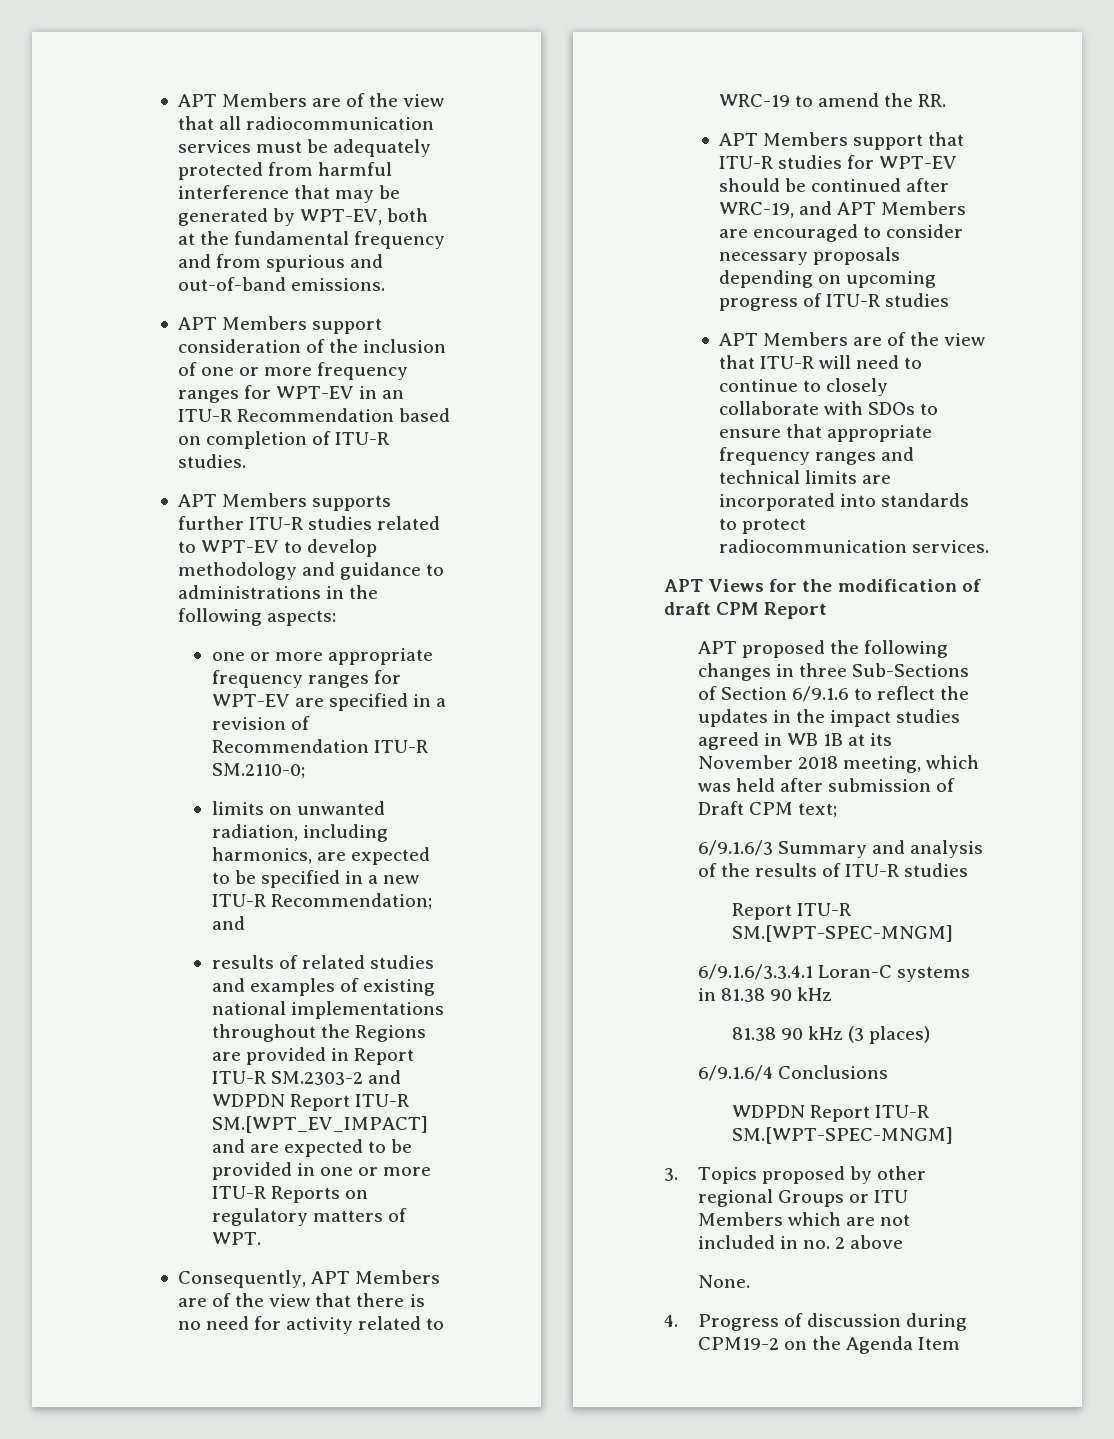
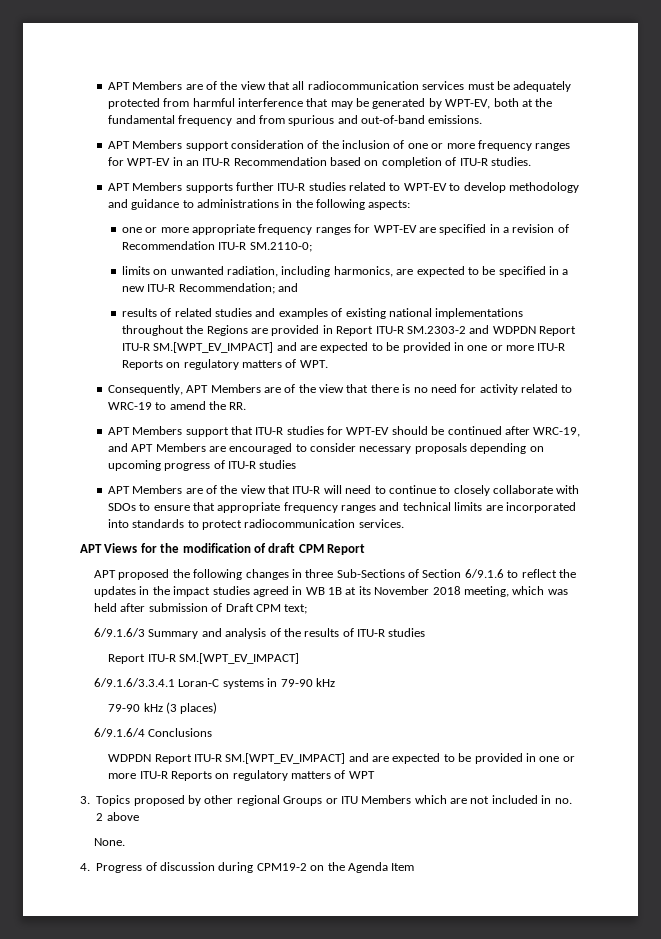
  6/9.1.6/3 Summary and analysis of the results of ITU-R studies
- Report ITU-R SM.[WPT-SPEC-MNGM]
+ Report ITU-R SM.[WPT_EV_IMPACT]
- 6/9.1.6/3.3.4.1 Loran-C systems in 81.38 90 kHz
+ 6/9.1.6/3.3.4.1 Loran-C systems in 79-90 kHz
- 81.38 90 kHz (3 places)
+ 79-90 kHz (3 places)
- WDPDN Report ITU-R SM.[WPT-SPEC-MNGM]
+ WDPDN Report ITU-R SM.[WPT_EV_IMPACT] and are expected to be provided in one or more ITU-R Reports on regulatory matters of WPT

